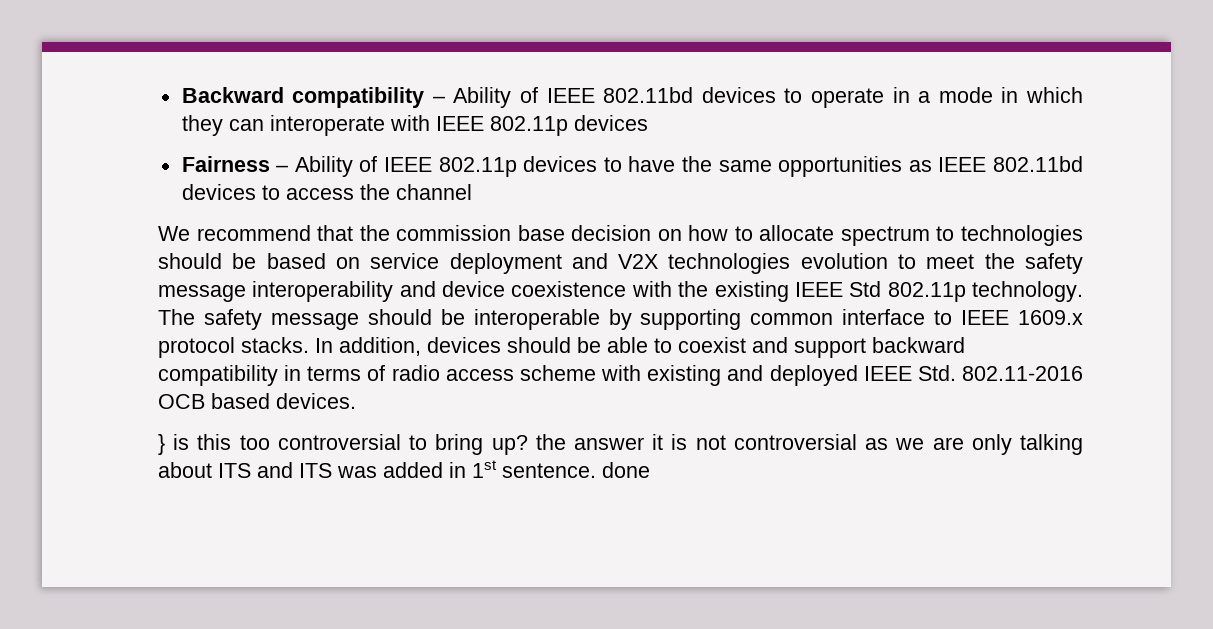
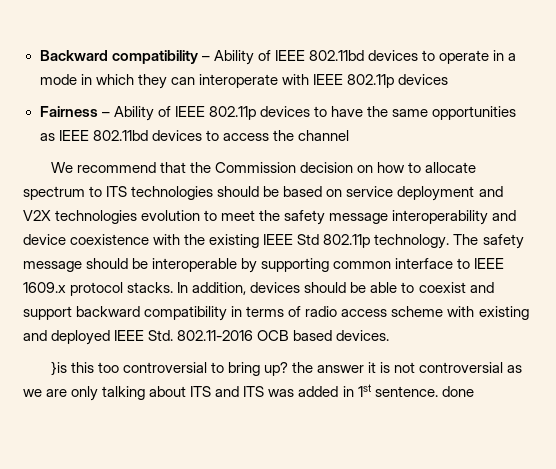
- We recommend that the commission base decision on how to allocate spectrum to technologies should be based on service deployment and V2X technologies evolution to meet the safety message interoperability and device coexistence with the existing IEEE Std 802.11p technology.
+ We recommend that the Commission decision on how to allocate spectrum to ITS technologies should be based on service deployment and V2X technologies evolution to meet the safety message interoperability and device coexistence with the existing IEEE Std 802.11p technology.
- } is this too controversial to bring up? the answer it is not controversial as we are only talking about ITS and ITS was added in 1st sentence. done
+ }is this too controversial to bring up? the answer it is not controversial as we are only talking about ITS and ITS was added in 1st sentence. done

